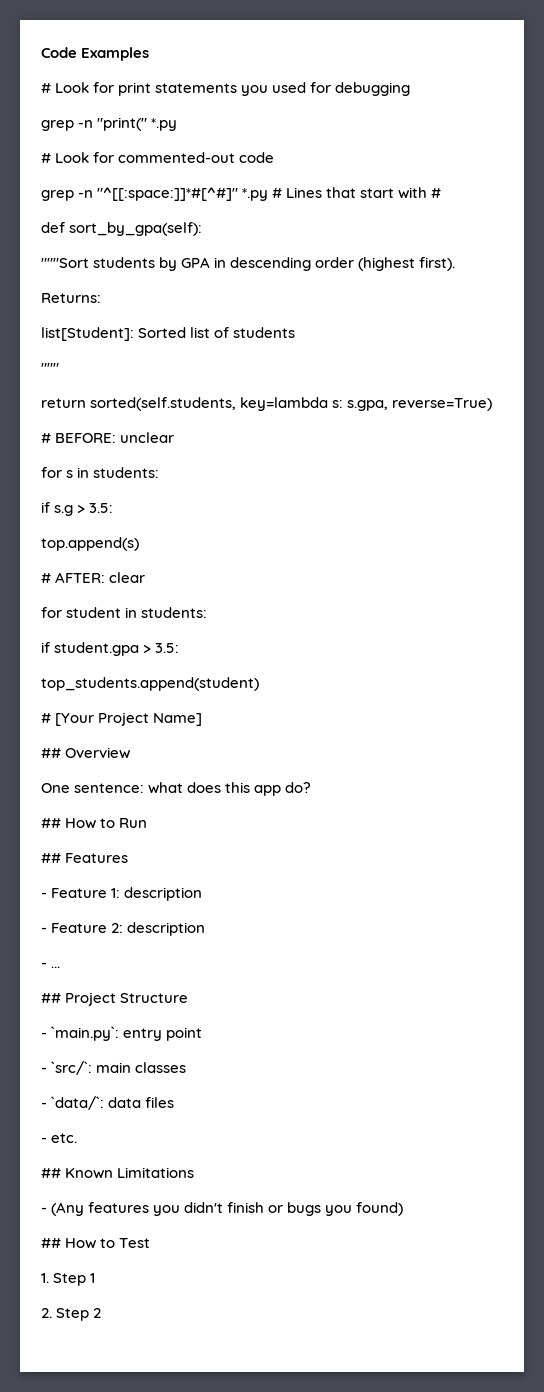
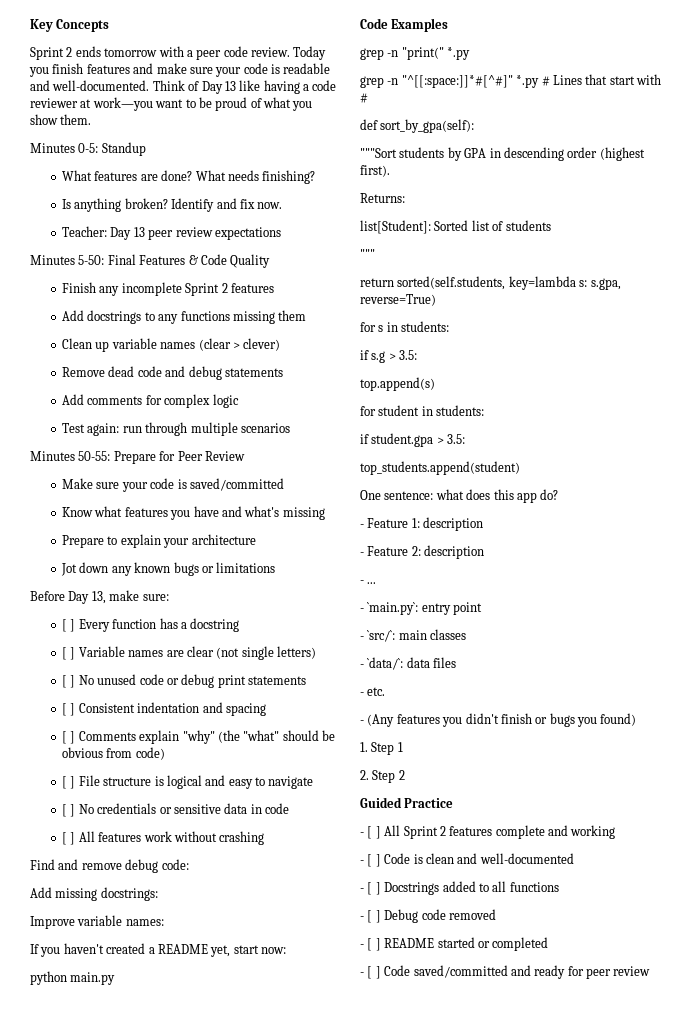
+ Key Concepts
+ Sprint 2 ends tomorrow with a peer code review. Today you finish features and make sure your code is readable and well-documented. Think of Day 13 like having a code reviewer at work—you want to be proud of what you show them.
+ Minutes 0-5: Standup
+ What features are done? What needs finishing?
+ Is anything broken? Identify and fix now.
+ Teacher: Day 13 peer review expectations
+ Minutes 5-50: Final Features & Code Quality
+ Finish any incomplete Sprint 2 features
+ Add docstrings to any functions missing them
+ Clean up variable names (clear > clever)
+ Remove dead code and debug statements
+ Add comments for complex logic
+ Test again: run through multiple scenarios
+ Minutes 50-55: Prepare for Peer Review
+ Make sure your code is saved/committed
+ Know what features you have and what's missing
+ Prepare to explain your architecture
+ Jot down any known bugs or limitations
+ Before Day 13, make sure:
+ [ ] Every function has a docstring
+ [ ] Variable names are clear (not single letters)
+ [ ] No unused code or debug print statements
+ [ ] Consistent indentation and spacing
+ [ ] Comments explain "why" (the "what" should be obvious from code)
+ [ ] File structure is logical and easy to navigate
+ [ ] No credentials or sensitive data in code
+ [ ] All features work without crashing
+ Find and remove debug code:
+ Add missing docstrings:
+ Improve variable names:
+ If you haven't created a README yet, start now:
+ python main.py
  Code Examples
- # Look for print statements you used for debugging
- # Look for commented-out code
- # BEFORE: unclear
- # AFTER: clear
- # [Your Project Name]
- ## Overview
- ## How to Run
- ## Features
- ## Project Structure
- ## Known Limitations
- ## How to Test
+ Guided Practice
+ - [ ] All Sprint 2 features complete and working
+ - [ ] Code is clean and well-documented
+ - [ ] Docstrings added to all functions
+ - [ ] Debug code removed
+ - [ ] README started or completed
+ - [ ] Code saved/committed and ready for peer review

